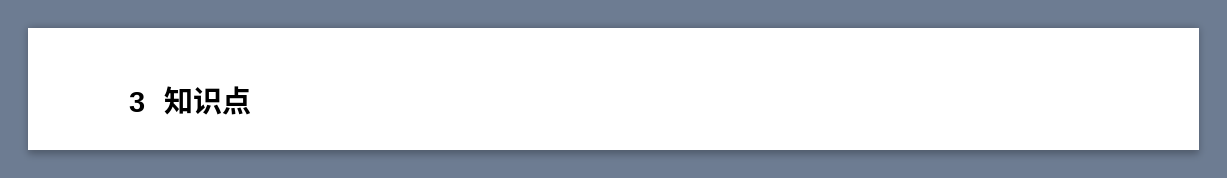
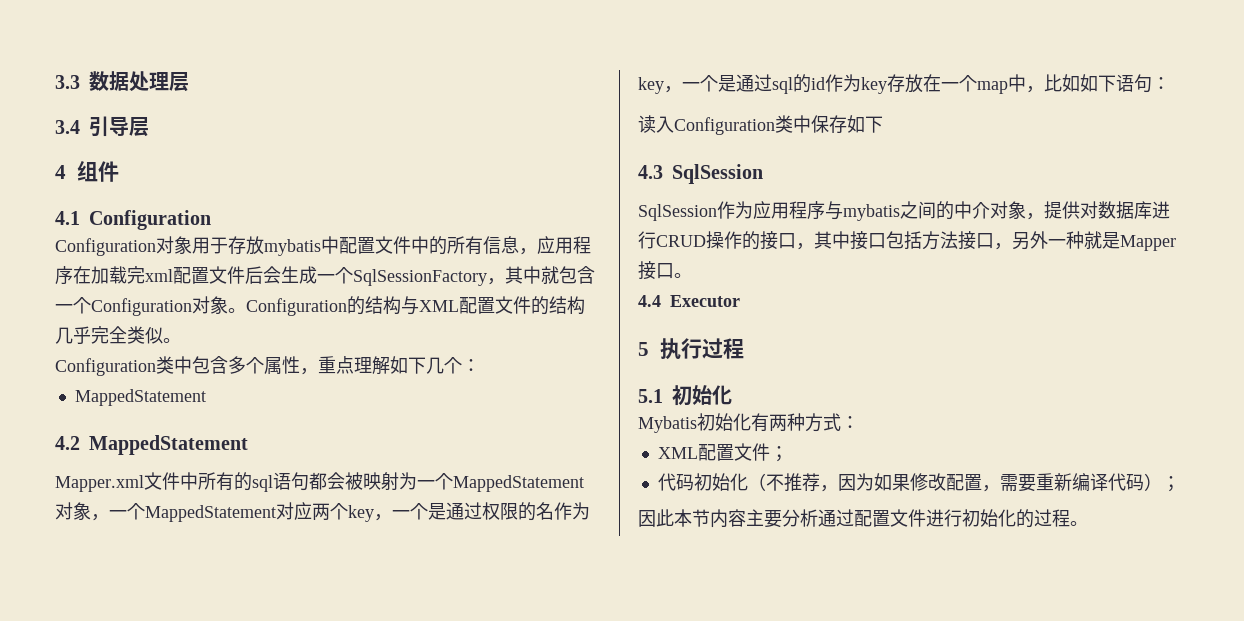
- 3知识点
+ 3.3数据处理层
+ 3.4引导层
+ 4组件
+ 4.1 Configuration
+ Configuration对象用于存放mybatis中配置文件中的所有信息，应用程序在加载完xml配置文件后会生成一个SqlSessionFactory，其中就包含一个Configuration对象。Configuration的结构与XML配置文件的结构几乎完全类似。
+ Configuration类中包含多个属性，重点理解如下几个：
+ MappedStatement
+ 4.2 MappedStatement
+ Mapper.xml文件中所有的sql语句都会被映射为一个MappedStatement对象，一个MappedStatement对应两个key，一个是通过权限的名作为key，一个是通过sql的id作为key存放在一个map中，比如如下语句：
+ 读入Configuration类中保存如下
+ 4.3 SqlSession
+ SqlSession作为应用程序与mybatis之间的中介对象，提供对数据库进行CRUD操作的接口，其中接口包括方法接口，另外一种就是Mapper接口。
+ 4.4 Executor
+ 5执行过程
+ 5.1初始化
+ Mybatis初始化有两种方式：
+ XML配置文件；
+ 代码初始化（不推荐，因为如果修改配置，需要重新编译代码）；
+ 因此本节内容主要分析通过配置文件进行初始化的过程。

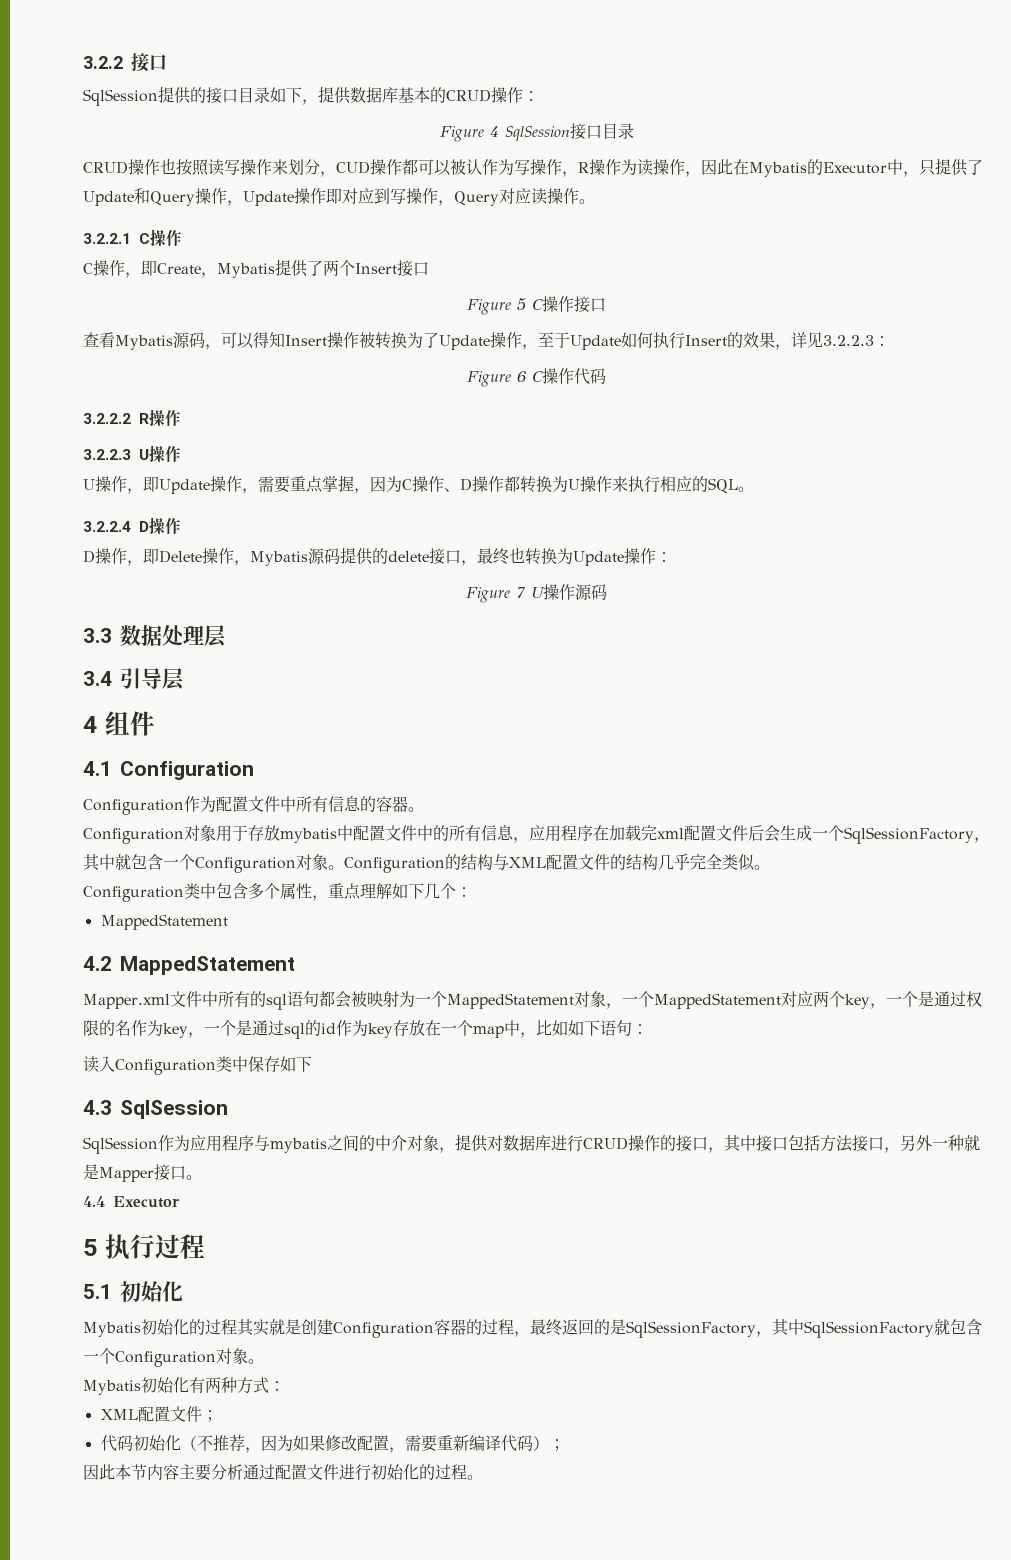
+ 3.2.2接口
+ SqlSession提供的接口目录如下，提供数据库基本的CRUD操作：
+ Figure 4 SqlSession接口目录
+ CRUD操作也按照读写操作来划分，CUD操作都可以被认作为写操作，R操作为读操作，因此在Mybatis的Executor中，只提供了Update和Query操作，Update操作即对应到写操作，Query对应读操作。
+ 3.2.2.1 C操作
+ C操作，即Create，Mybatis提供了两个Insert接口
+ Figure 5 C操作接口
+ 查看Mybatis源码，可以得知Insert操作被转换为了Update操作，至于Update如何执行Insert的效果，详见3.2.2.3：
+ Figure 6 C操作代码
+ 3.2.2.2 R操作
+ 3.2.2.3 U操作
+ U操作，即Update操作，需要重点掌握，因为C操作、D操作都转换为U操作来执行相应的SQL。
+ 3.2.2.4 D操作
+ D操作，即Delete操作，Mybatis源码提供的delete接口，最终也转换为Update操作：
+ Figure 7 U操作源码
+ Configuration作为配置文件中所有信息的容器。
+ Mybatis初始化的过程其实就是创建Configuration容器的过程，最终返回的是SqlSessionFactory，其中SqlSessionFactory就包含一个Configuration对象。

